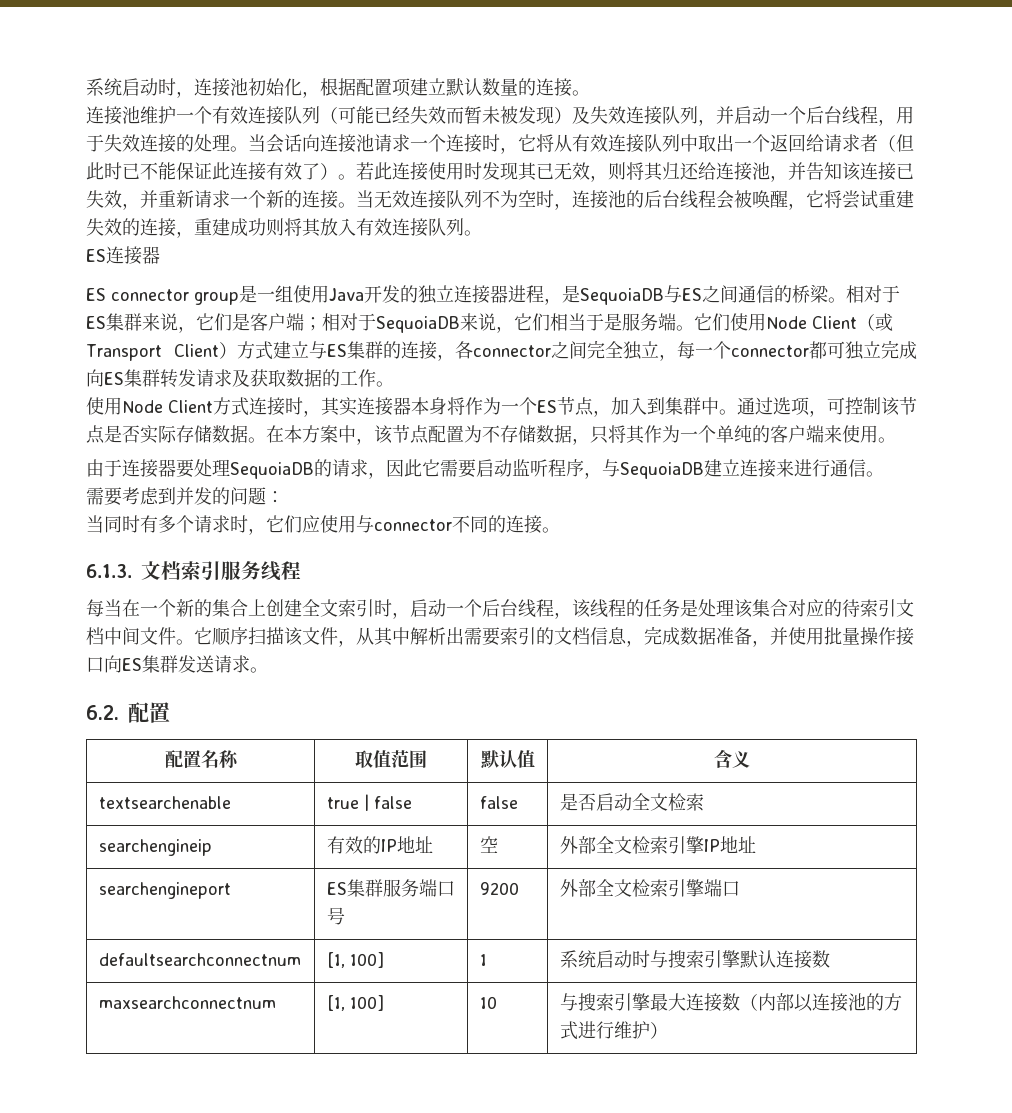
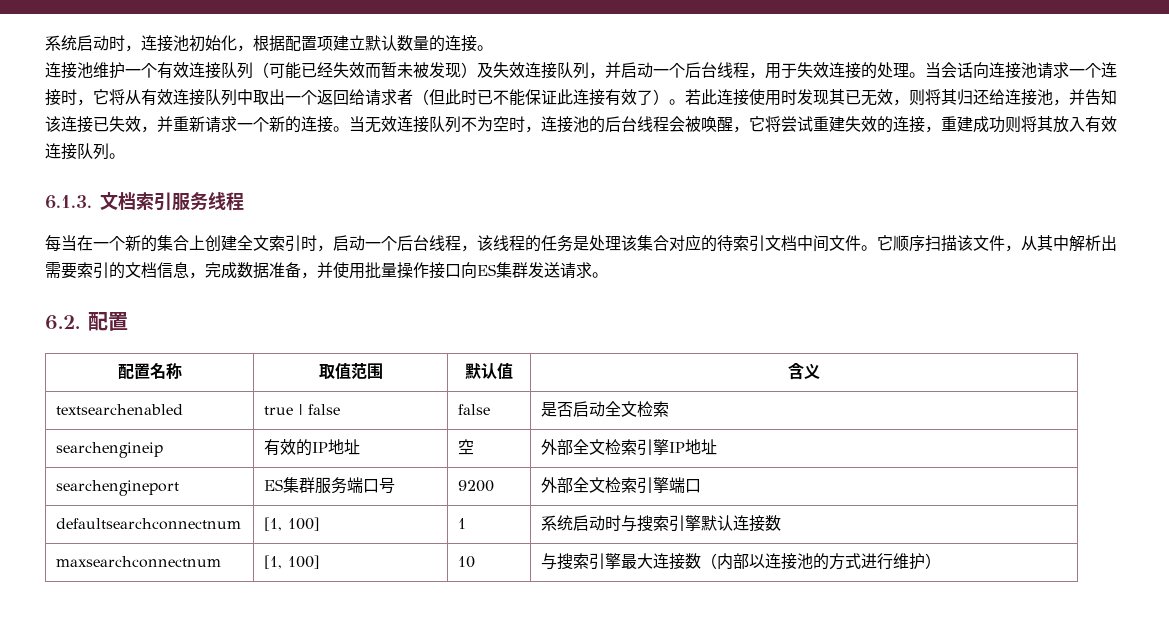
- ES连接器
- ES connector group是一组使用Java开发的独立连接器进程，是SequoiaDB与ES之间通信的桥梁。相对于ES集群来说，它们是客户端；相对于SequoiaDB来说，它们相当于是服务端。它们使用Node Client（或Transport Client）方式建立与ES集群的连接，各connector之间完全独立，每一个connector都可独立完成向ES集群转发请求及获取数据的工作。
- 使用Node Client方式连接时，其实连接器本身将作为一个ES节点，加入到集群中。通过选项，可控制该节点是否实际存储数据。在本方案中，该节点配置为不存储数据，只将其作为一个单纯的客户端来使用。
- 由于连接器要处理SequoiaDB的请求，因此它需要启动监听程序，与SequoiaDB建立连接来进行通信。
- 需要考虑到并发的问题：
- 当同时有多个请求时，它们应使用与connector不同的连接。
- textsearchenable | true | false | false | 是否启动全文检索
+ textsearchenabled | true | false | false | 是否启动全文检索

